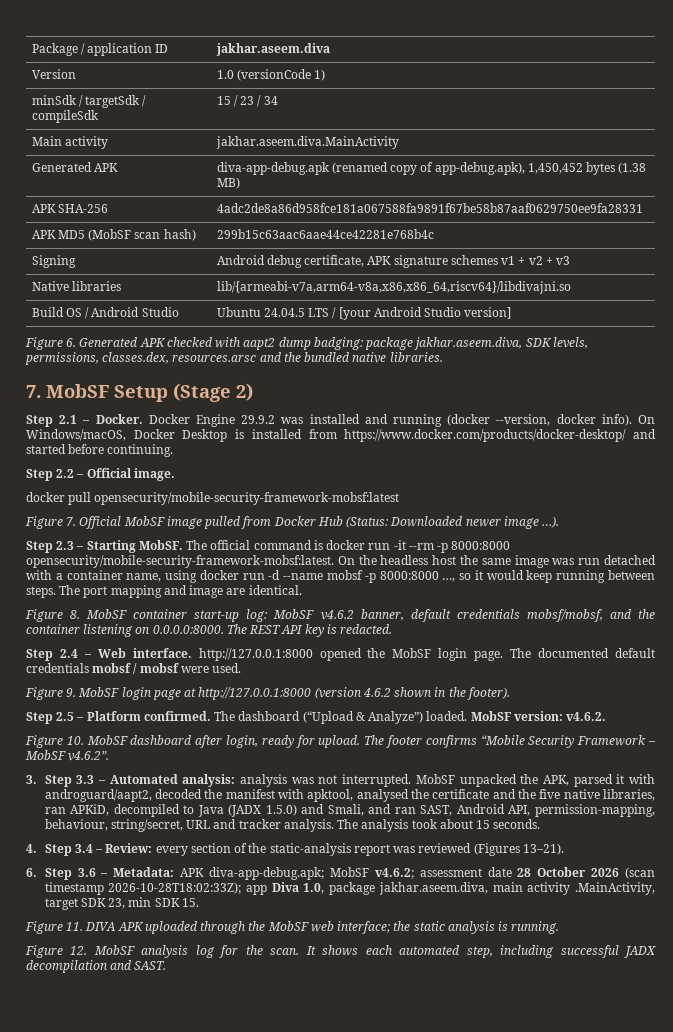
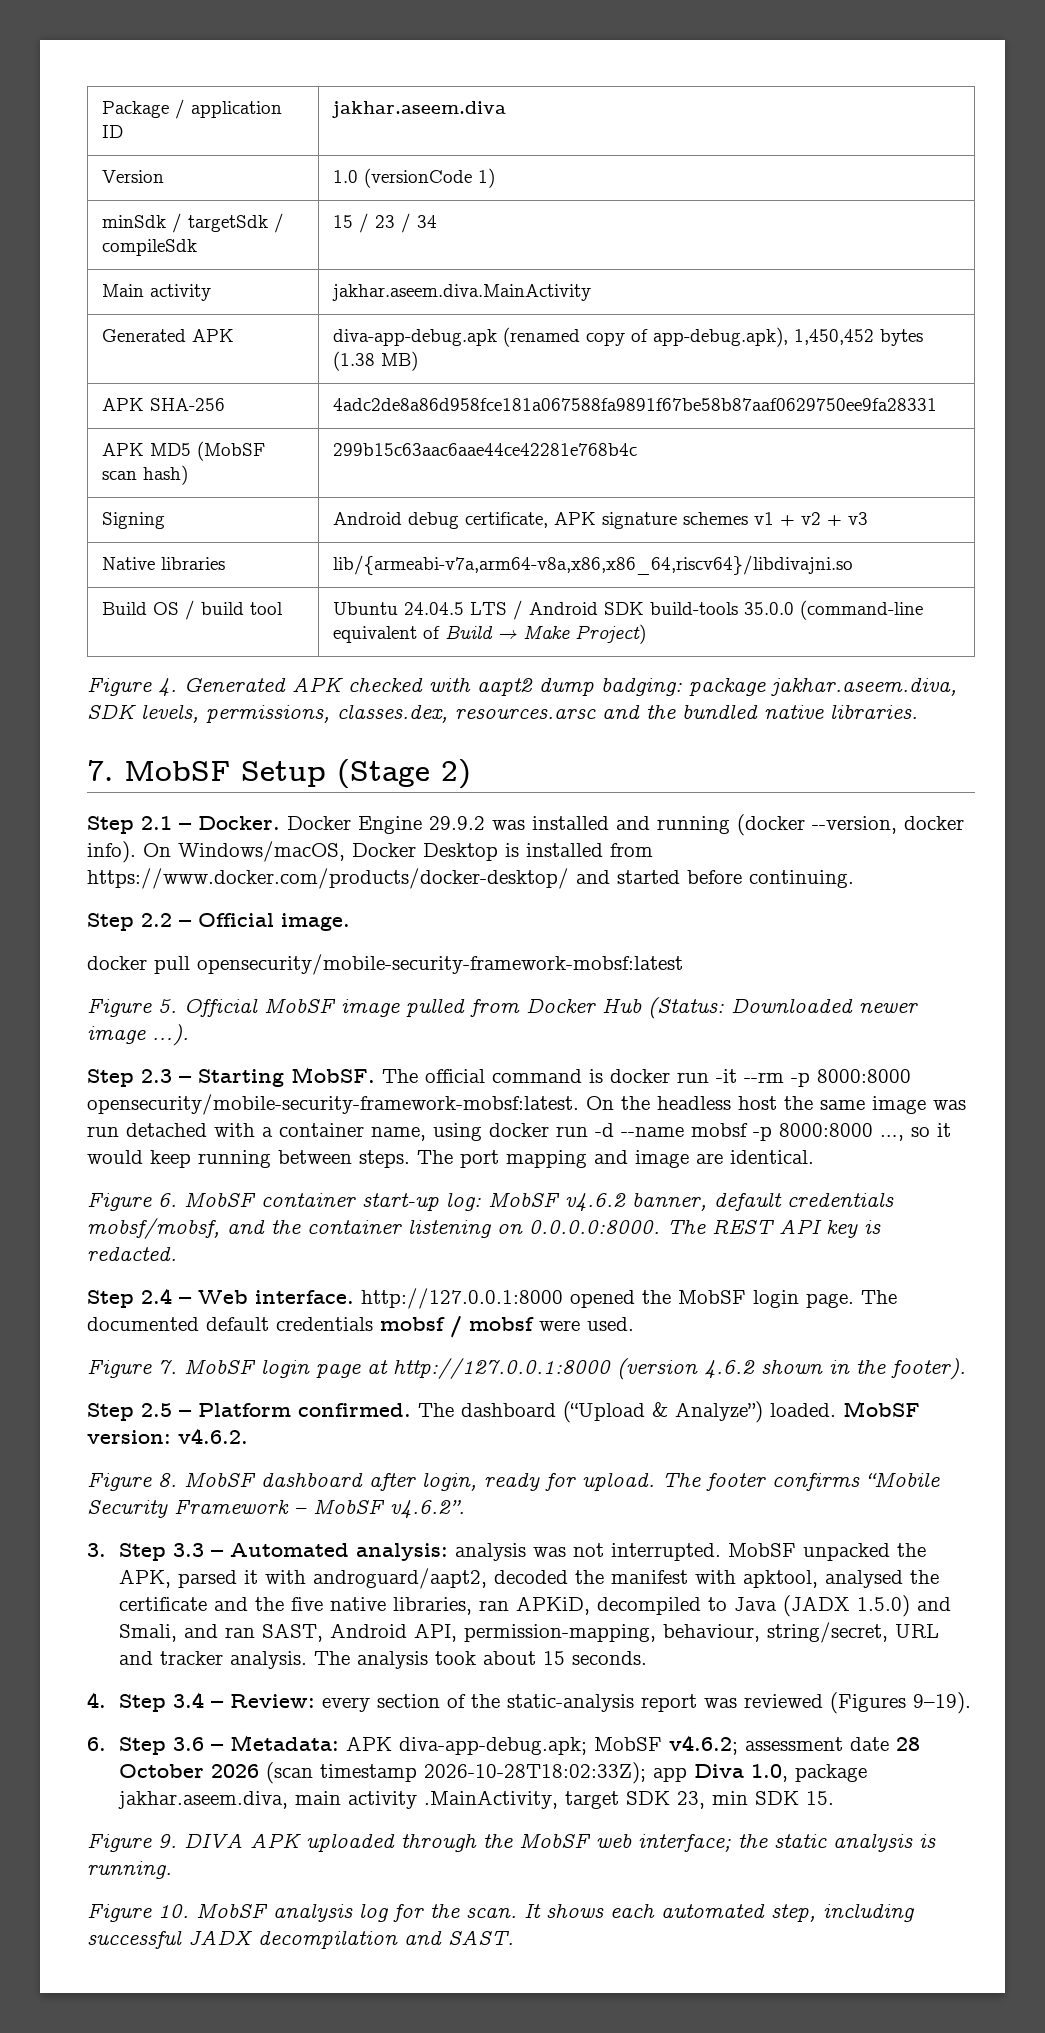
- Build OS / Android Studio | Ubuntu 24.04.5 LTS / [your Android Studio version]
- Figure 6. Generated APK checked with aapt2 dump badging: package jakhar.aseem.diva, SDK levels, permissions, classes.dex, resources.arsc and the bundled native libraries.
+ Build OS / build tool | Ubuntu 24.04.5 LTS / Android SDK build-tools 35.0.0 (command-line equivalent of Build → Make Project)
+ Figure 4. Generated APK checked with aapt2 dump badging: package jakhar.aseem.diva, SDK levels, permissions, classes.dex, resources.arsc and the bundled native libraries.
- Figure 7. Official MobSF image pulled from Docker Hub (Status: Downloaded newer image …).
+ Figure 5. Official MobSF image pulled from Docker Hub (Status: Downloaded newer image …).
- Figure 8. MobSF container start-up log: MobSF v4.6.2 banner, default credentials mobsf/mobsf, and the container listening on 0.0.0.0:8000. The REST API key is redacted.
+ Figure 6. MobSF container start-up log: MobSF v4.6.2 banner, default credentials mobsf/mobsf, and the container listening on 0.0.0.0:8000. The REST API key is redacted.
- Figure 9. MobSF login page at http://127.0.0.1:8000 (version 4.6.2 shown in the footer).
+ Figure 7. MobSF login page at http://127.0.0.1:8000 (version 4.6.2 shown in the footer).
- Figure 10. MobSF dashboard after login, ready for upload.
+ Figure 8. MobSF dashboard after login, ready for upload.
- 4. Step 3.4 – Review: every section of the static-analysis report was reviewed (Figures 13–21).
+ 4. Step 3.4 – Review: every section of the static-analysis report was reviewed (Figures 9–19).
- Figure 11. DIVA APK uploaded through the MobSF web interface; the static analysis is running.
+ Figure 9. DIVA APK uploaded through the MobSF web interface; the static analysis is running.
- Figure 12. MobSF analysis log for the scan.
+ Figure 10. MobSF analysis log for the scan.

